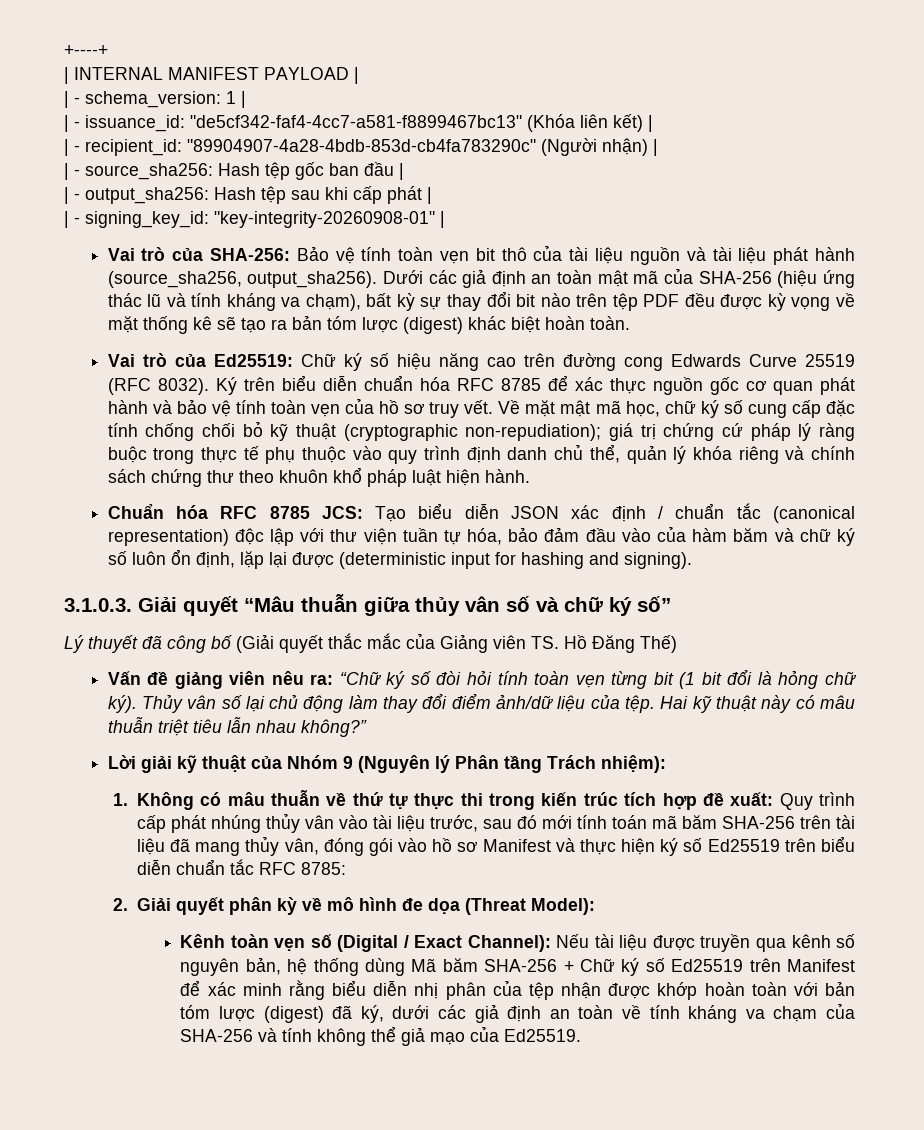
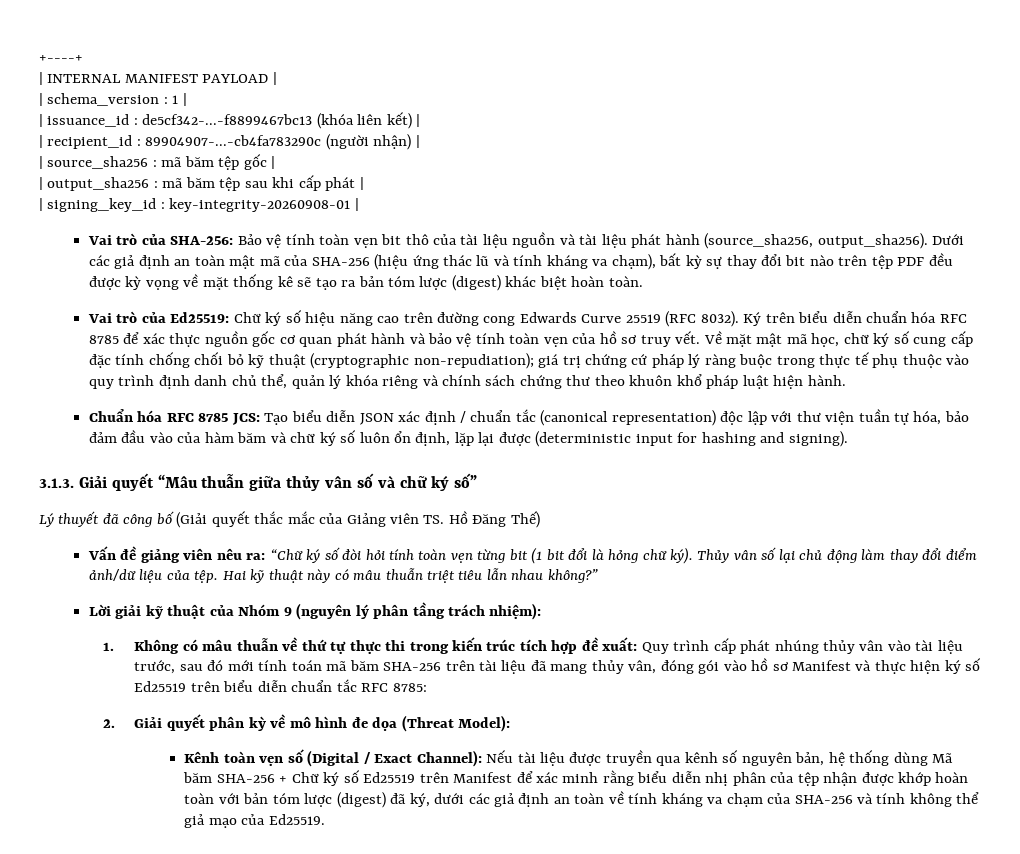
- | - schema_version: 1 |
+ | schema_version : 1 |
- | - issuance_id: "de5cf342-faf4-4cc7-a581-f8899467bc13" (Khóa liên kết) |
+ | issuance_id : de5cf342-...-f8899467bc13 (khóa liên kết) |
- | - recipient_id: "89904907-4a28-4bdb-853d-cb4fa783290c" (Người nhận) |
+ | recipient_id : 89904907-...-cb4fa783290c (người nhận) |
- | - source_sha256: Hash tệp gốc ban đầu |
- | - output_sha256: Hash tệp sau khi cấp phát |
+ | source_sha256 : mã băm tệp gốc |
+ | output_sha256 : mã băm tệp sau khi cấp phát |
- | - signing_key_id: "key-integrity-20260908-01" |
+ | signing_key_id : key-integrity-20260908-01 |
- 3.1.0.3. Giải quyết “Mâu thuẫn giữa thủy vân số và chữ ký số”
+ 3.1.3. Giải quyết “Mâu thuẫn giữa thủy vân số và chữ ký số”
- Lời giải kỹ thuật của Nhóm 9 (Nguyên lý Phân tầng Trách nhiệm):
+ Lời giải kỹ thuật của Nhóm 9 (nguyên lý phân tầng trách nhiệm):

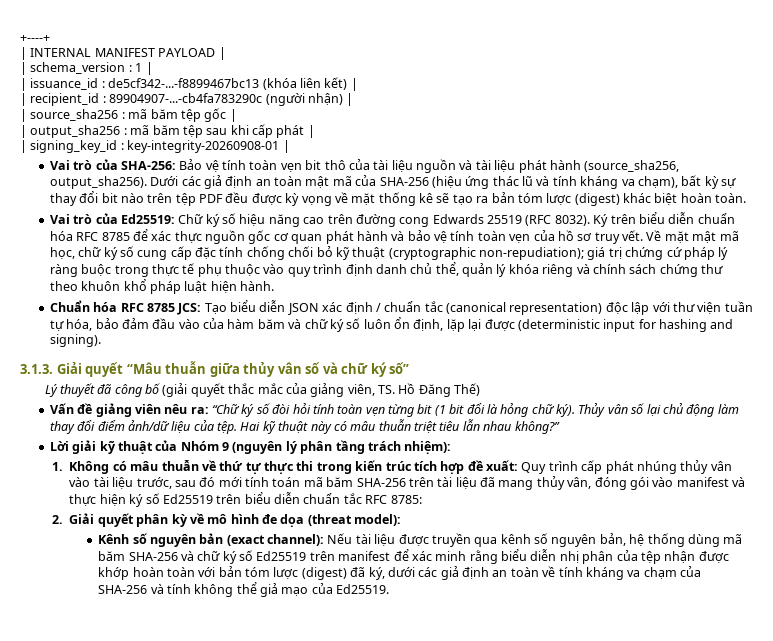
- Vai trò của Ed25519: Chữ ký số hiệu năng cao trên đường cong Edwards Curve 25519 (RFC 8032).
+ Vai trò của Ed25519: Chữ ký số hiệu năng cao trên đường cong Edwards 25519 (RFC 8032).
- Lý thuyết đã công bố (Giải quyết thắc mắc của Giảng viên TS. Hồ Đăng Thế)
+ Lý thuyết đã công bố (giải quyết thắc mắc của giảng viên, TS. Hồ Đăng Thế)
- 1. Không có mâu thuẫn về thứ tự thực thi trong kiến trúc tích hợp đề xuất: Quy trình cấp phát nhúng thủy vân vào tài liệu trước, sau đó mới tính toán mã băm SHA-256 trên tài liệu đã mang thủy vân, đóng gói vào hồ sơ Manifest và thực hiện ký số Ed25519 trên biểu diễn chuẩn tắc RFC 8785:
+ 1. Không có mâu thuẫn về thứ tự thực thi trong kiến trúc tích hợp đề xuất: Quy trình cấp phát nhúng thủy vân vào tài liệu trước, sau đó mới tính toán mã băm SHA-256 trên tài liệu đã mang thủy vân, đóng gói vào manifest và thực hiện ký số Ed25519 trên biểu diễn chuẩn tắc RFC 8785:
- 2. Giải quyết phân kỳ về mô hình đe dọa (Threat Model):
+ 2. Giải quyết phân kỳ về mô hình đe dọa (threat model):
- Kênh toàn vẹn số (Digital / Exact Channel): Nếu tài liệu được truyền qua kênh số nguyên bản, hệ thống dùng Mã băm SHA-256 + Chữ ký số Ed25519 trên Manifest để xác minh rằng biểu diễn nhị phân của tệp nhận được khớp hoàn toàn với bản tóm lược (digest) đã ký, dưới các giả định an toàn về tính kháng va chạm của SHA-256 và tính không thể giả mạo của Ed25519.
+ Kênh số nguyên bản (exact channel): Nếu tài liệu được truyền qua kênh số nguyên bản, hệ thống dùng mã băm SHA-256 và chữ ký số Ed25519 trên manifest để xác minh rằng biểu diễn nhị phân của tệp nhận được khớp hoàn toàn với bản tóm lược (digest) đã ký, dưới các giả định an toàn về tính kháng va chạm của SHA-256 và tính không thể giả mạo của Ed25519.

